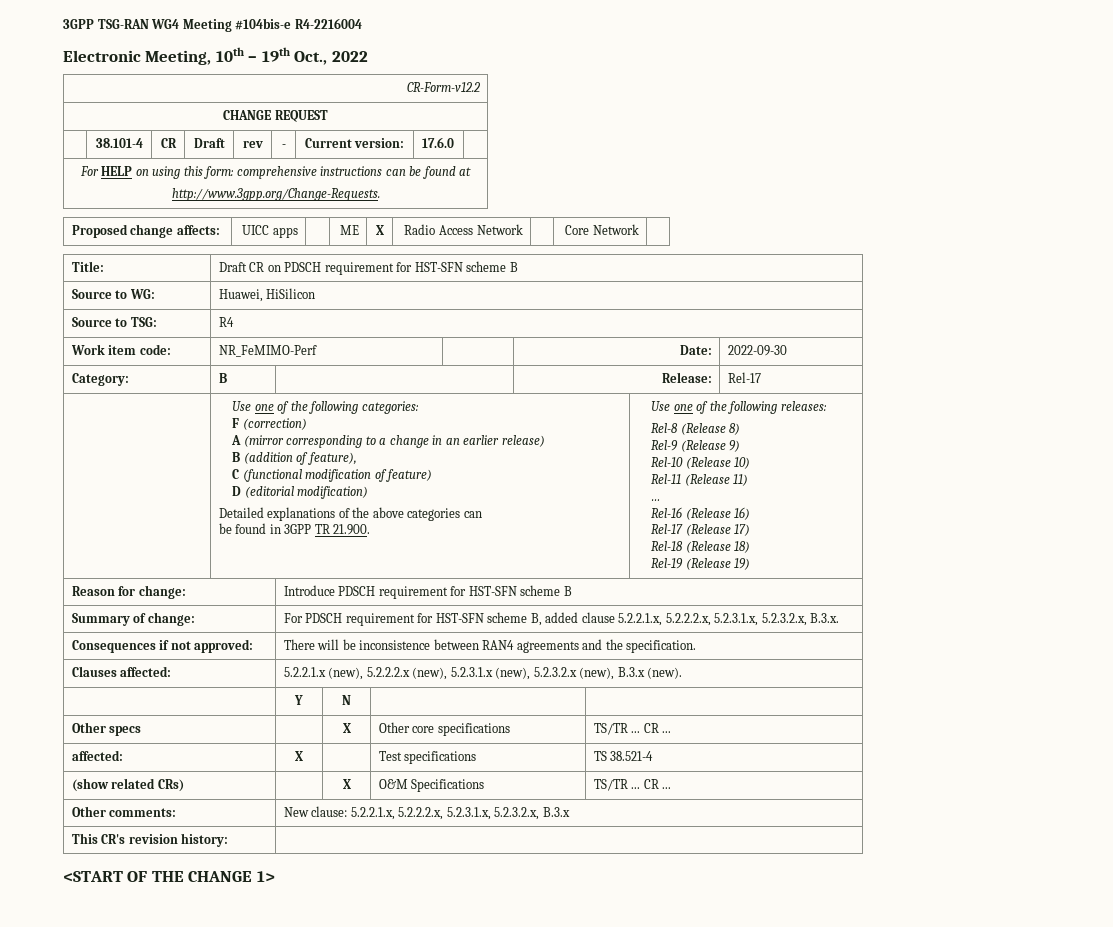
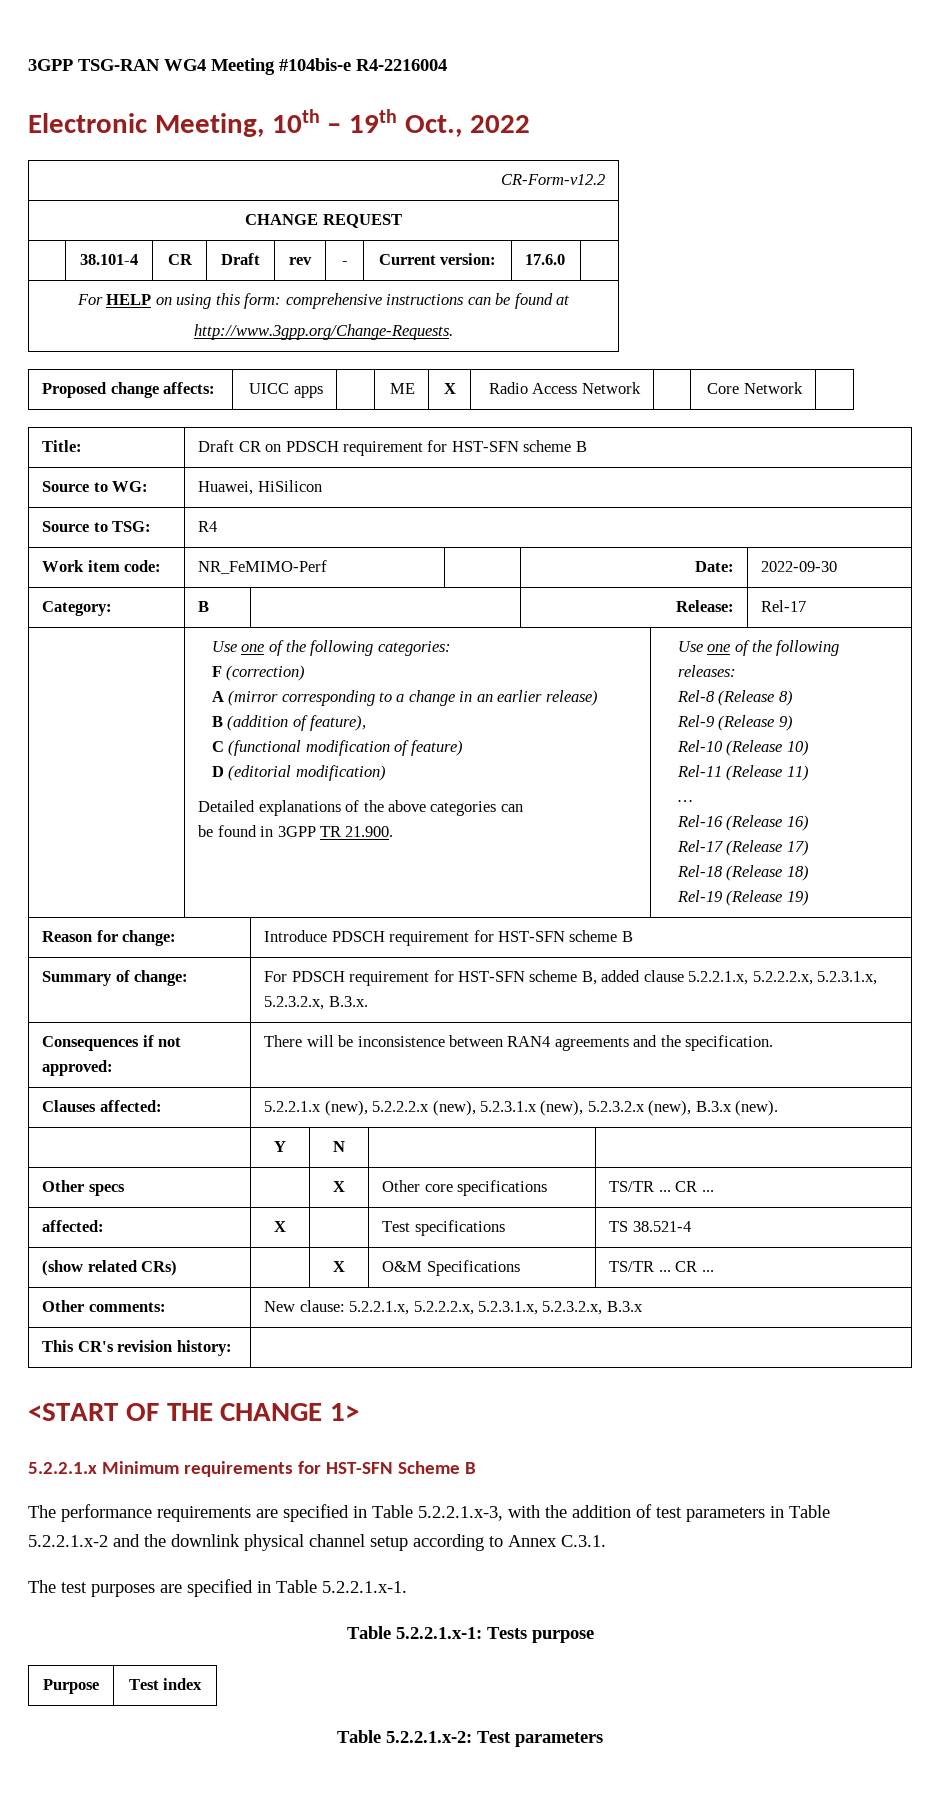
+ 5.2.2.1.x Minimum requirements for HST-SFN Scheme B
+ The performance requirements are specified in Table 5.2.2.1.x-3, with the addition of test parameters in Table 5.2.2.1.x-2 and the downlink physical channel setup according to Annex C.3.1.
+ The test purposes are specified in Table 5.2.2.1.x-1.
+ Table 5.2.2.1.x-1: Tests purpose
+ Purpose | Test index
+ Table 5.2.2.1.x-2: Test parameters

